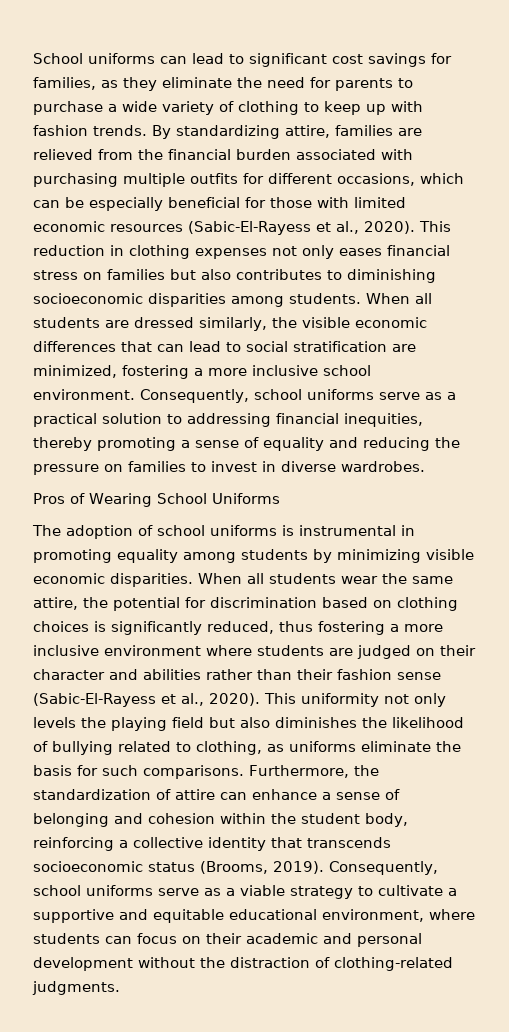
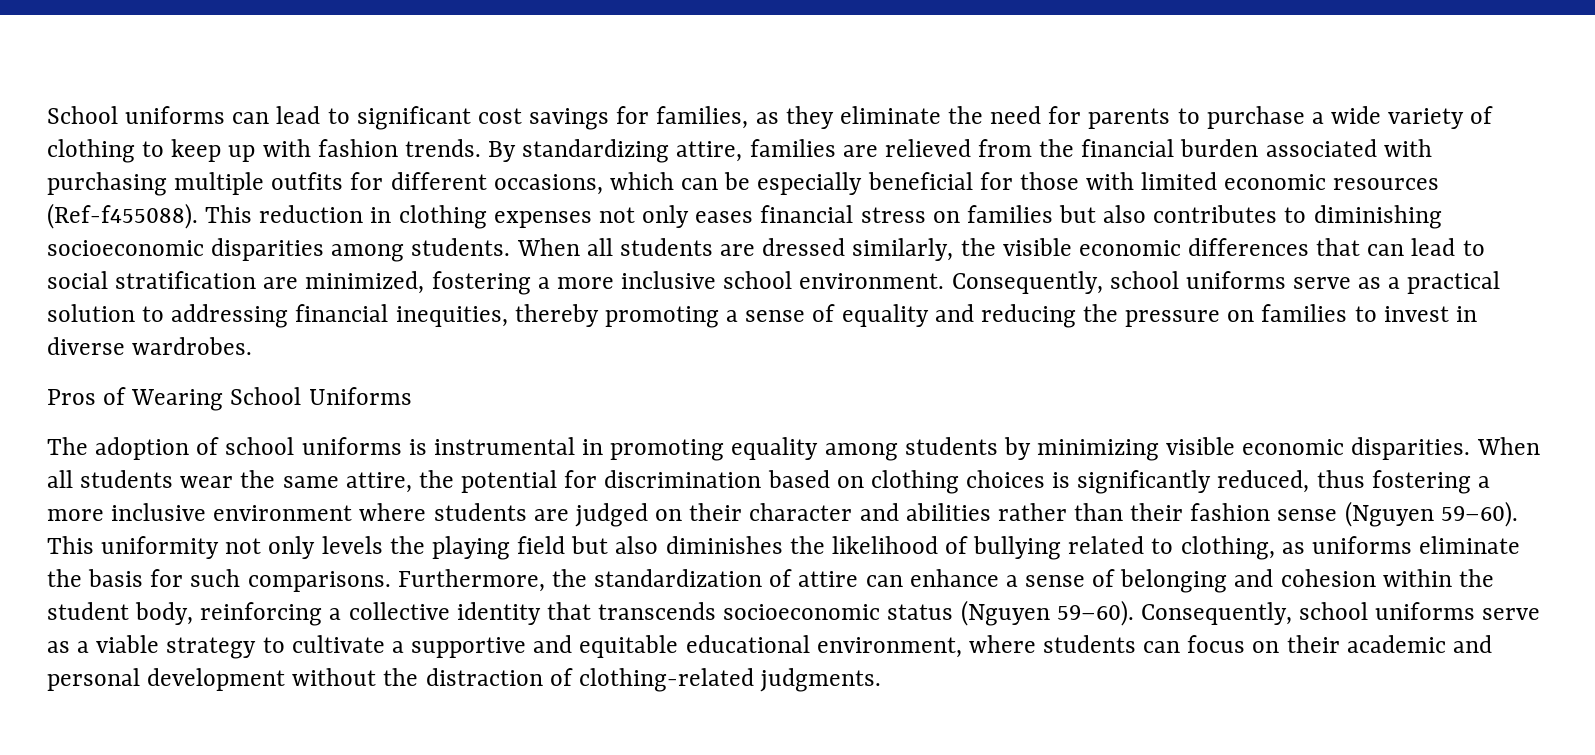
- By standardizing attire, families are relieved from the financial burden associated with purchasing multiple outfits for different occasions, which can be especially beneficial for those with limited economic resources (Sabic-El-Rayess et al., 2020).
+ By standardizing attire, families are relieved from the financial burden associated with purchasing multiple outfits for different occasions, which can be especially beneficial for those with limited economic resources (Ref-f455088).
- When all students wear the same attire, the potential for discrimination based on clothing choices is significantly reduced, thus fostering a more inclusive environment where students are judged on their character and abilities rather than their fashion sense (Sabic-El-Rayess et al., 2020).
+ When all students wear the same attire, the potential for discrimination based on clothing choices is significantly reduced, thus fostering a more inclusive environment where students are judged on their character and abilities rather than their fashion sense (Nguyen 59–60).
- Furthermore, the standardization of attire can enhance a sense of belonging and cohesion within the student body, reinforcing a collective identity that transcends socioeconomic status (Brooms, 2019).
+ Furthermore, the standardization of attire can enhance a sense of belonging and cohesion within the student body, reinforcing a collective identity that transcends socioeconomic status (Nguyen 59–60).

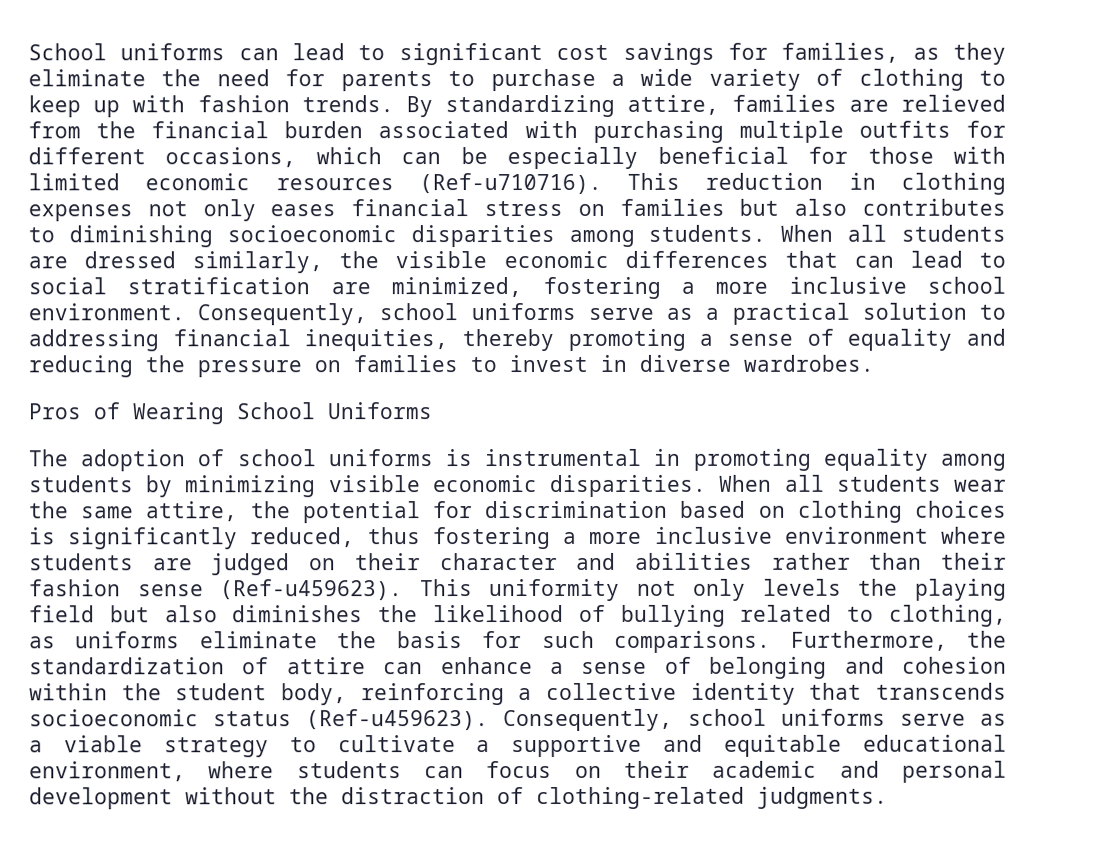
- By standardizing attire, families are relieved from the financial burden associated with purchasing multiple outfits for different occasions, which can be especially beneficial for those with limited economic resources (Ref-f455088).
+ By standardizing attire, families are relieved from the financial burden associated with purchasing multiple outfits for different occasions, which can be especially beneficial for those with limited economic resources (Ref-u710716).
- When all students wear the same attire, the potential for discrimination based on clothing choices is significantly reduced, thus fostering a more inclusive environment where students are judged on their character and abilities rather than their fashion sense (Nguyen 59–60).
+ When all students wear the same attire, the potential for discrimination based on clothing choices is significantly reduced, thus fostering a more inclusive environment where students are judged on their character and abilities rather than their fashion sense (Ref-u459623).
- Furthermore, the standardization of attire can enhance a sense of belonging and cohesion within the student body, reinforcing a collective identity that transcends socioeconomic status (Nguyen 59–60).
+ Furthermore, the standardization of attire can enhance a sense of belonging and cohesion within the student body, reinforcing a collective identity that transcends socioeconomic status (Ref-u459623).

